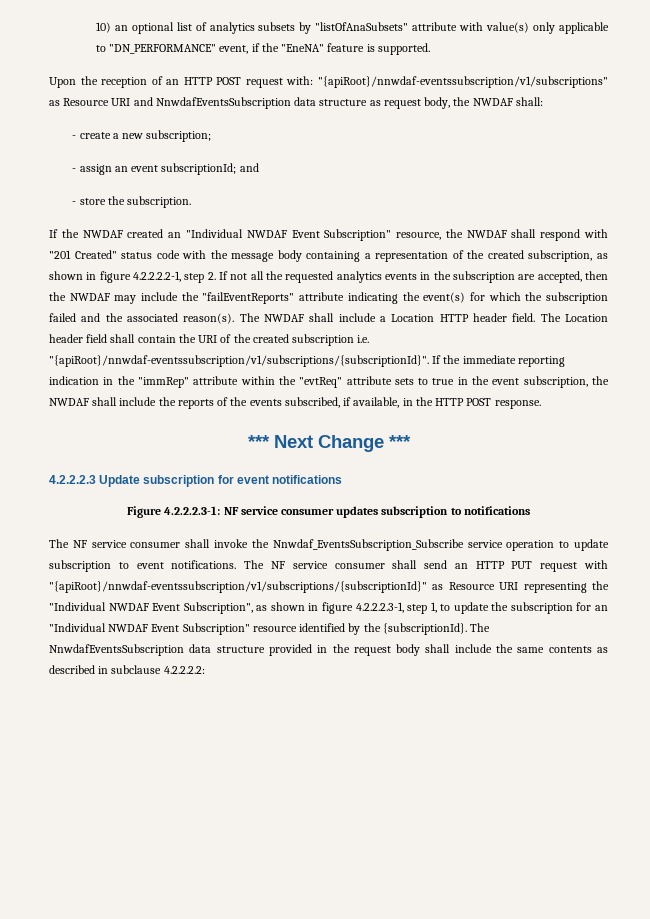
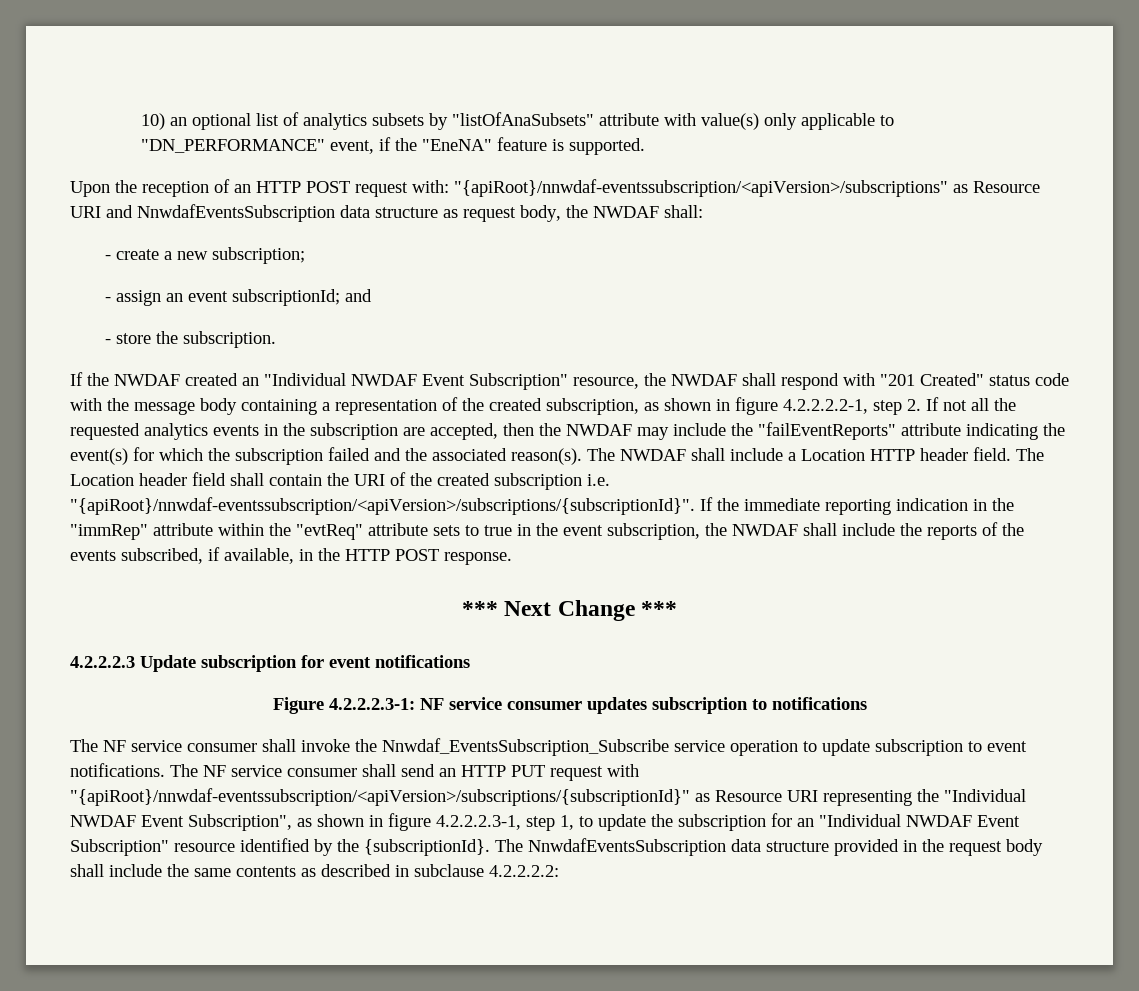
- Upon the reception of an HTTP POST request with: "{apiRoot}/nnwdaf-eventssubscription/v1/subscriptions" as Resource URI and NnwdafEventsSubscription data structure as request body, the NWDAF shall:
+ Upon the reception of an HTTP POST request with: "{apiRoot}/nnwdaf-eventssubscription/<apiVersion>/subscriptions" as Resource URI and NnwdafEventsSubscription data structure as request body, the NWDAF shall:
- The Location header field shall contain the URI of the created subscription i.e. "{apiRoot}/nnwdaf-eventssubscription/v1/subscriptions/{subscriptionId}".
+ The Location header field shall contain the URI of the created subscription i.e. "{apiRoot}/nnwdaf-eventssubscription/<apiVersion>/subscriptions/{subscriptionId}".
- The NF service consumer shall send an HTTP PUT request with "{apiRoot}/nnwdaf-eventssubscription/v1/subscriptions/{subscriptionId}" as Resource URI representing the "Individual NWDAF Event Subscription", as shown in figure 4.2.2.2.3-1, step 1, to update the subscription for an "Individual NWDAF Event Subscription" resource identified by the {subscriptionId}.
+ The NF service consumer shall send an HTTP PUT request with "{apiRoot}/nnwdaf-eventssubscription/<apiVersion>/subscriptions/{subscriptionId}" as Resource URI representing the "Individual NWDAF Event Subscription", as shown in figure 4.2.2.2.3-1, step 1, to update the subscription for an "Individual NWDAF Event Subscription" resource identified by the {subscriptionId}.

